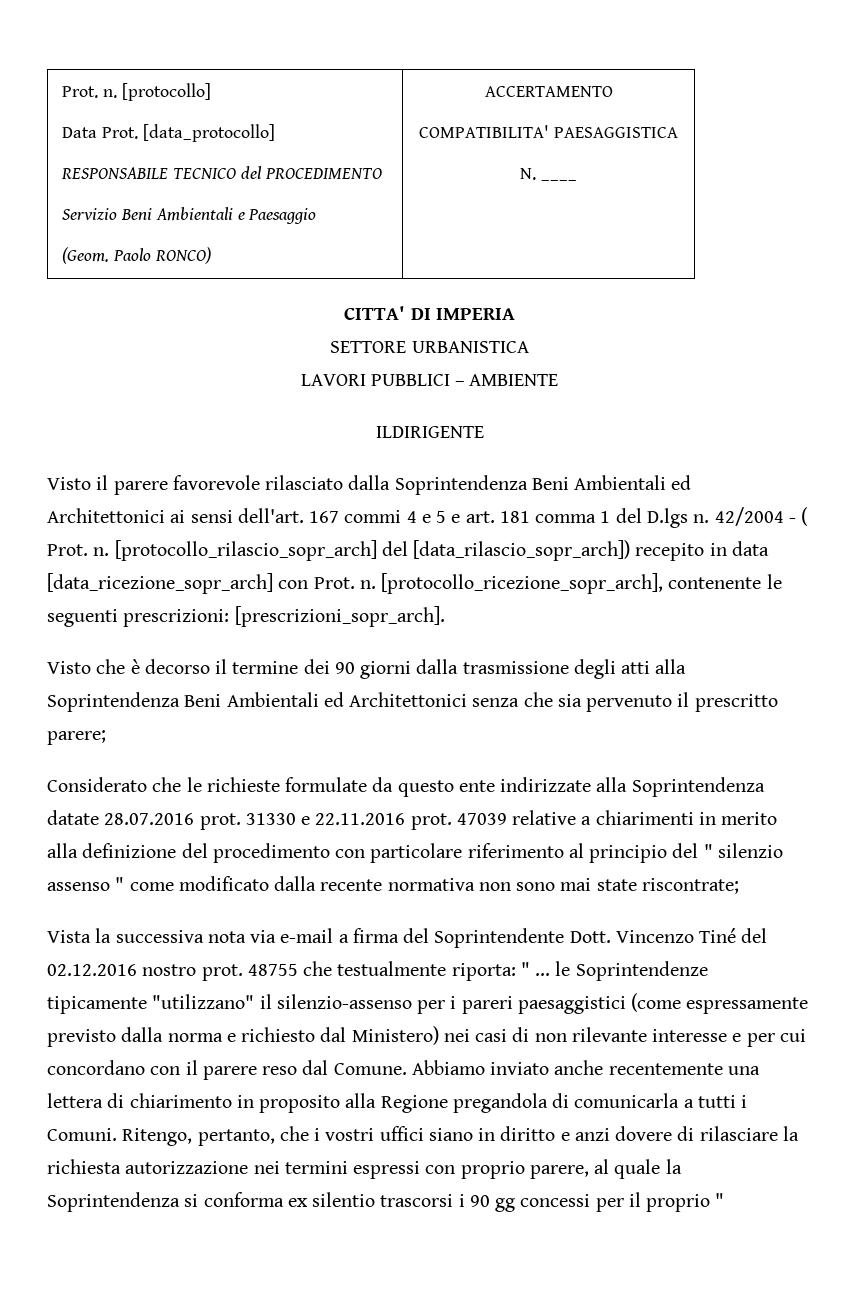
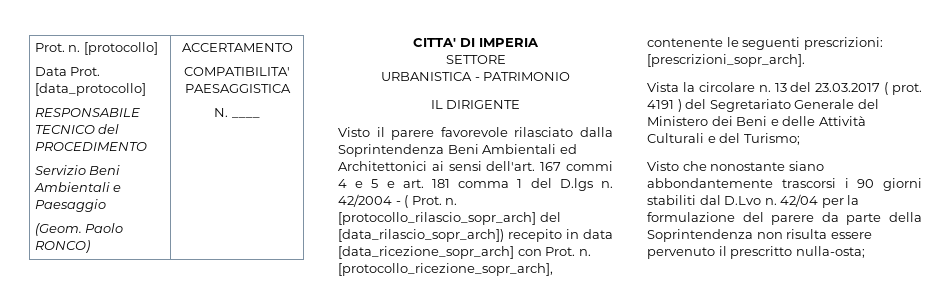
- SETTORE URBANISTICA
- LAVORI PUBBLICI – AMBIENTE
- ILDIRIGENTE
+ SETTORE
+ URBANISTICA - PATRIMONIO
+ IL DIRIGENTE
- Visto che è decorso il termine dei 90 giorni dalla trasmissione degli atti alla Soprintendenza Beni Ambientali ed Architettonici senza che sia pervenuto il prescritto parere;
- Considerato che le richieste formulate da questo ente indirizzate alla Soprintendenza datate 28.07.2016 prot. 31330 e 22.11.2016 prot. 47039 relative a chiarimenti in merito alla definizione del procedimento con particolare riferimento al principio del " silenzio assenso " come modificato dalla recente normativa non sono mai state riscontrate;
- Vista la successiva nota via e-mail a firma del Soprintendente Dott. Vincenzo Tiné del 02.12.2016 nostro prot. 48755 che testualmente riporta: " ... le Soprintendenze tipicamente "utilizzano" il silenzio-assenso per i pareri paesaggistici (come espressamente previsto dalla norma e richiesto dal Ministero) nei casi di non rilevante interesse e per cui concordano con il parere reso dal Comune. Abbiamo inviato anche recentemente una lettera di chiarimento in proposito alla Regione pregandola di comunicarla a tutti i Comuni. Ritengo, pertanto, che i vostri uffici siano in diritto e anzi dovere di rilasciare la richiesta autorizzazione nei termini espressi con proprio parere, al quale la Soprintendenza si conforma ex silentio trascorsi i 90 gg concessi per il proprio "
+ Vista la circolare n. 13 del 23.03.2017 ( prot. 4191 ) del Segretariato Generale del Ministero dei Beni e delle Attività Culturali e del Turismo;
+ Visto che nonostante siano abbondantemente trascorsi i 90 giorni stabiliti dal D.Lvo n. 42/04 per la formulazione del parere da parte della Soprintendenza non risulta essere pervenuto il prescritto nulla-osta;

